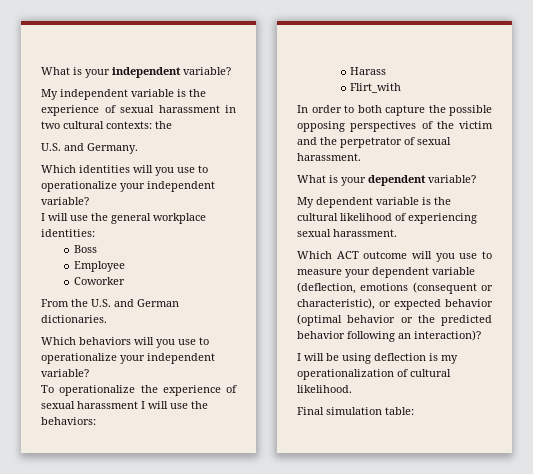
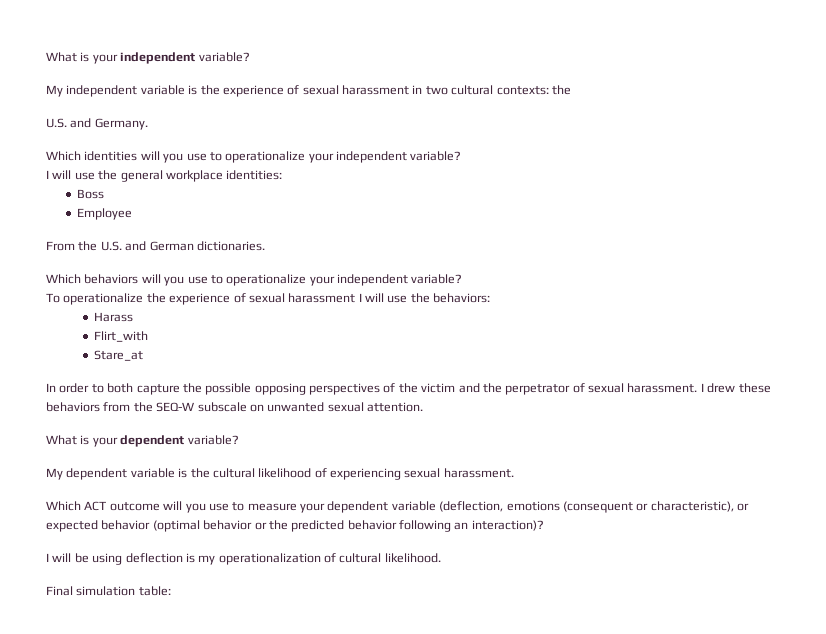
- Coworker
+ Stare_at
+ I drew these behaviors from the SEQ-W subscale on unwanted sexual attention.

